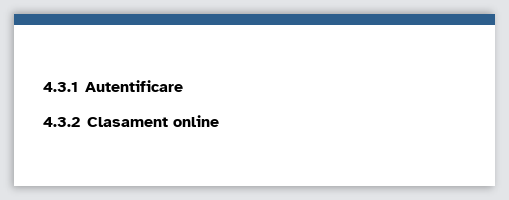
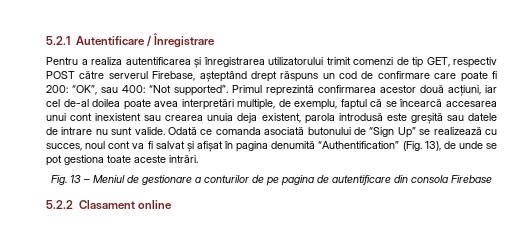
- 4.3.1 Autentificare
- 4.3.2 Clasament online
+ 5.2.1 Autentificare / Înregistrare
+ Pentru a realiza autentificarea și înregistrarea utilizatorului trimit comenzi de tip GET, respectiv POST către serverul Firebase, așteptând drept răspuns un cod de confirmare care poate fi 200: “OK”, sau 400: “Not supported”. Primul reprezintă confirmarea acestor două acțiuni, iar cel de-al doilea poate avea interpretări multiple, de exemplu, faptul că se încearcă accesarea unui cont inexistent sau crearea unuia deja existent, parola introdusă este greșită sau datele de intrare nu sunt valide. Odată ce comanda asociată butonului de “Sign Up” se realizează cu succes, noul cont va fi salvat și afișat în pagina denumită “Authentification” (Fig. 13), de unde se pot gestiona toate aceste intrări.
+ Fig. 13 – Meniul de gestionare a conturilor de pe pagina de autentificare din consola Firebase
+ 5.2.2 Clasament online

